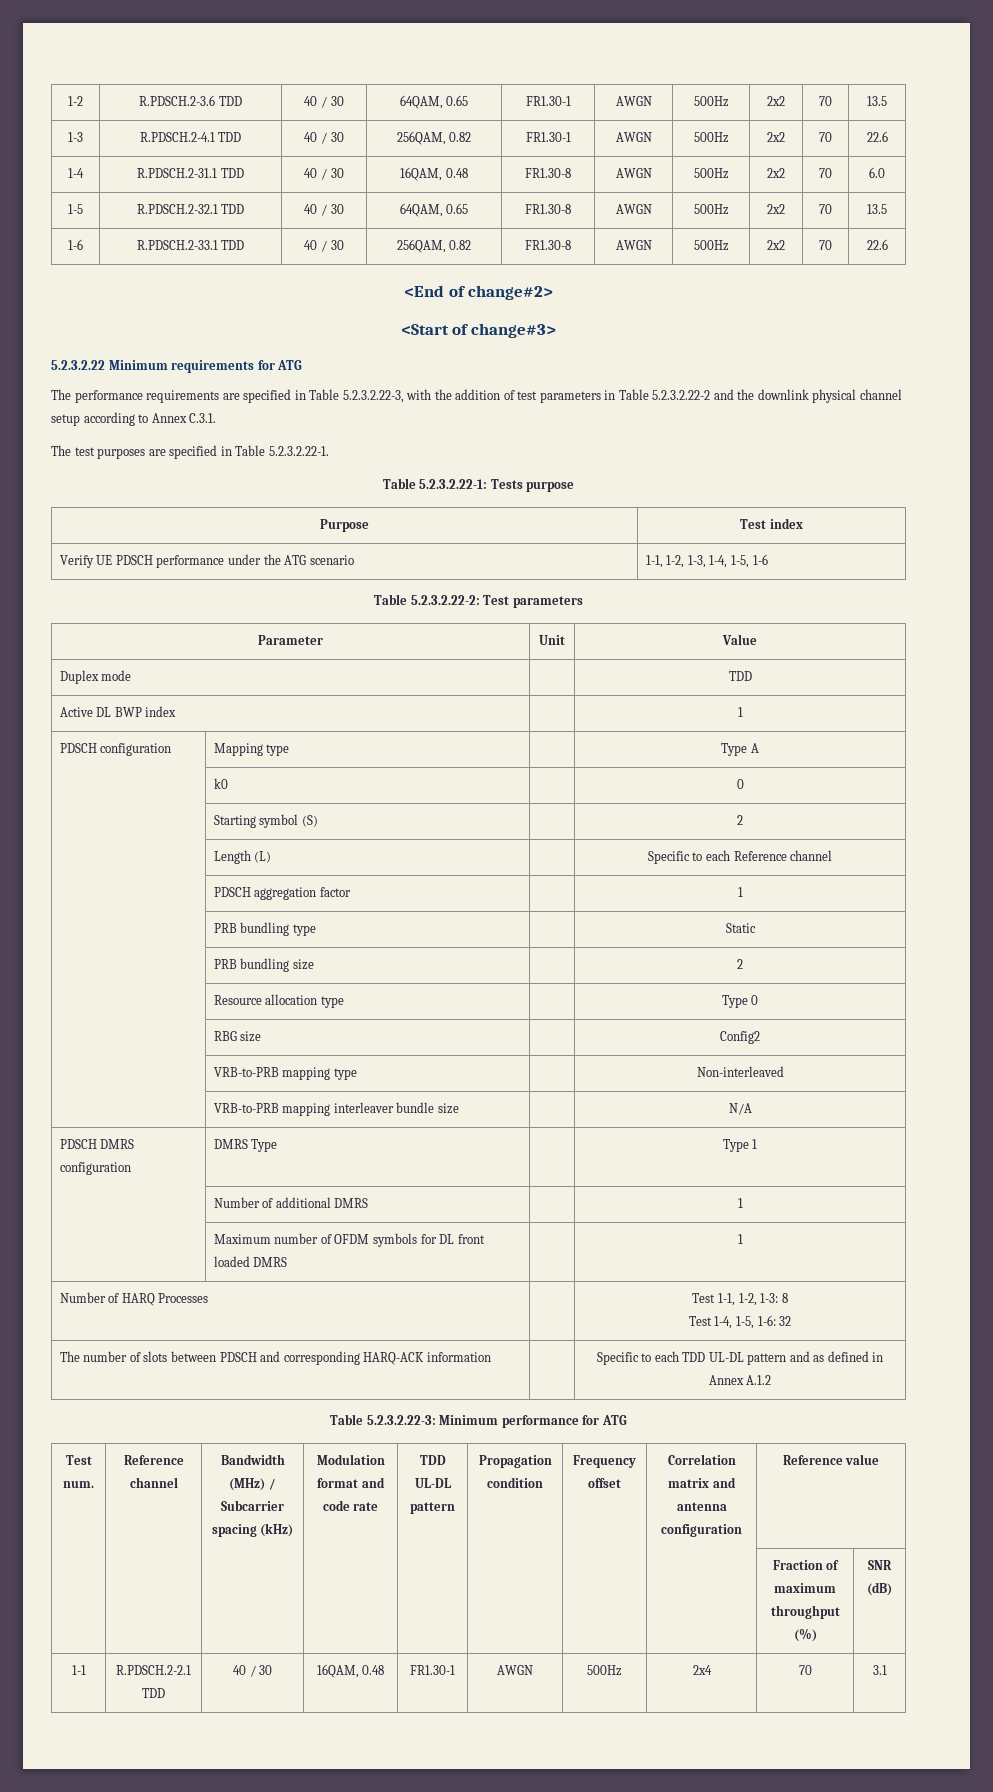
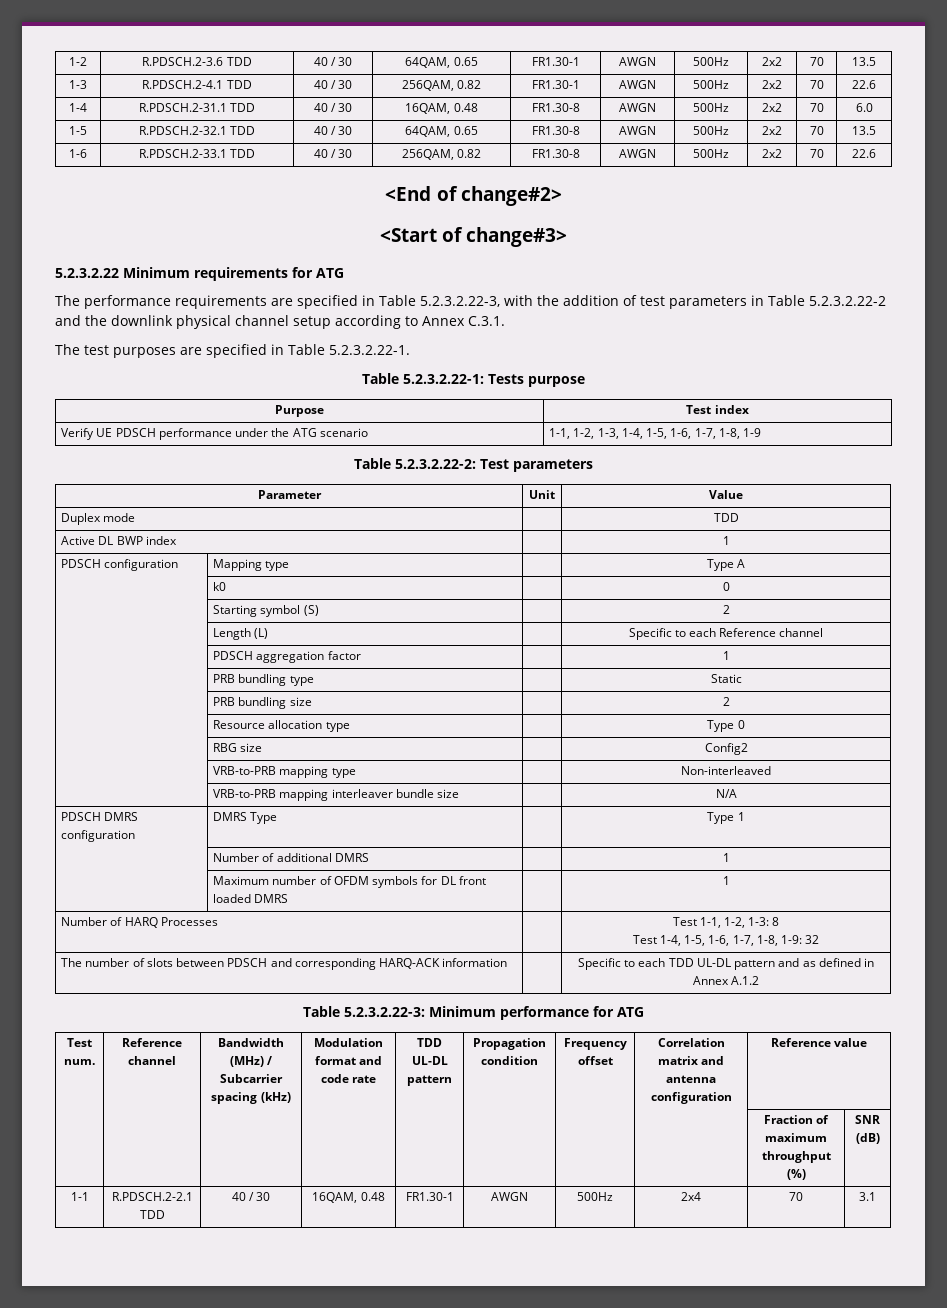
- Verify UE PDSCH performance under the ATG scenario | 1-1, 1-2, 1-3, 1-4, 1-5, 1-6
+ Verify UE PDSCH performance under the ATG scenario | 1-1, 1-2, 1-3, 1-4, 1-5, 1-6, 1-7, 1-8, 1-9
  Number of HARQ Processes | | Test 1-1, 1-2, 1-3: 8
- Test 1-4, 1-5, 1-6: 32
+ Test 1-4, 1-5, 1-6, 1-7, 1-8, 1-9: 32

